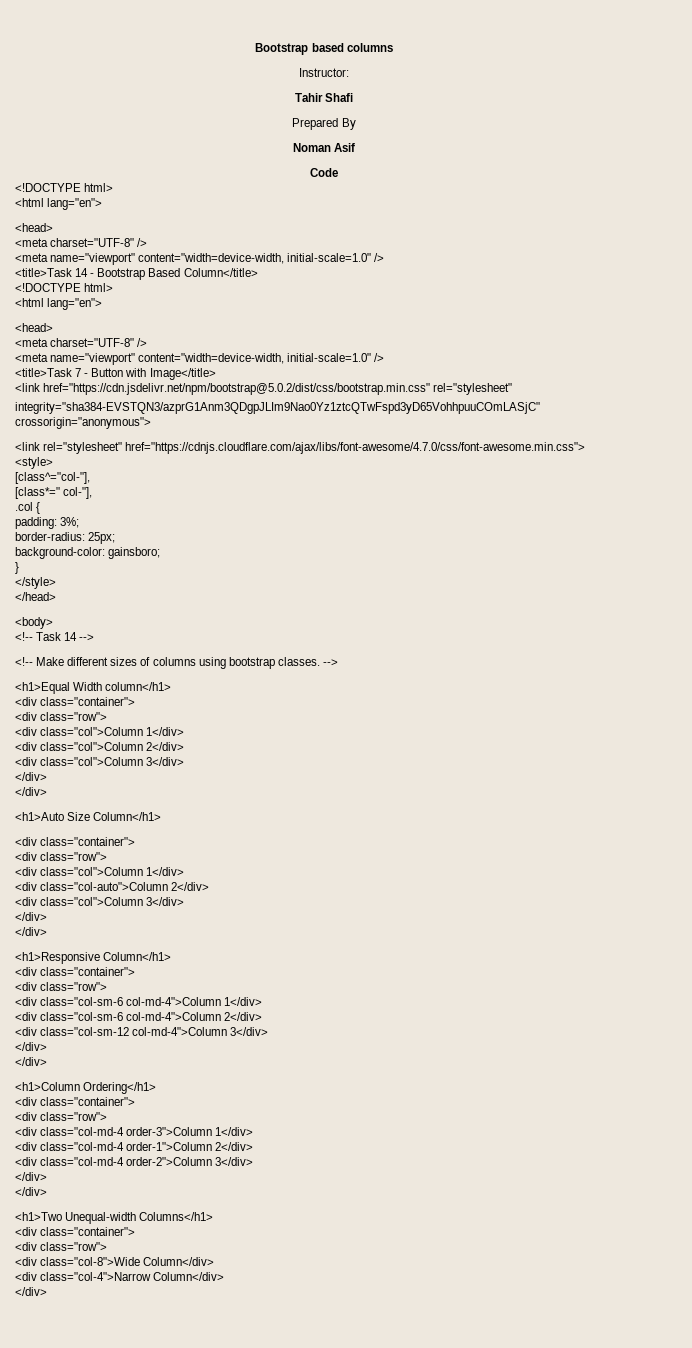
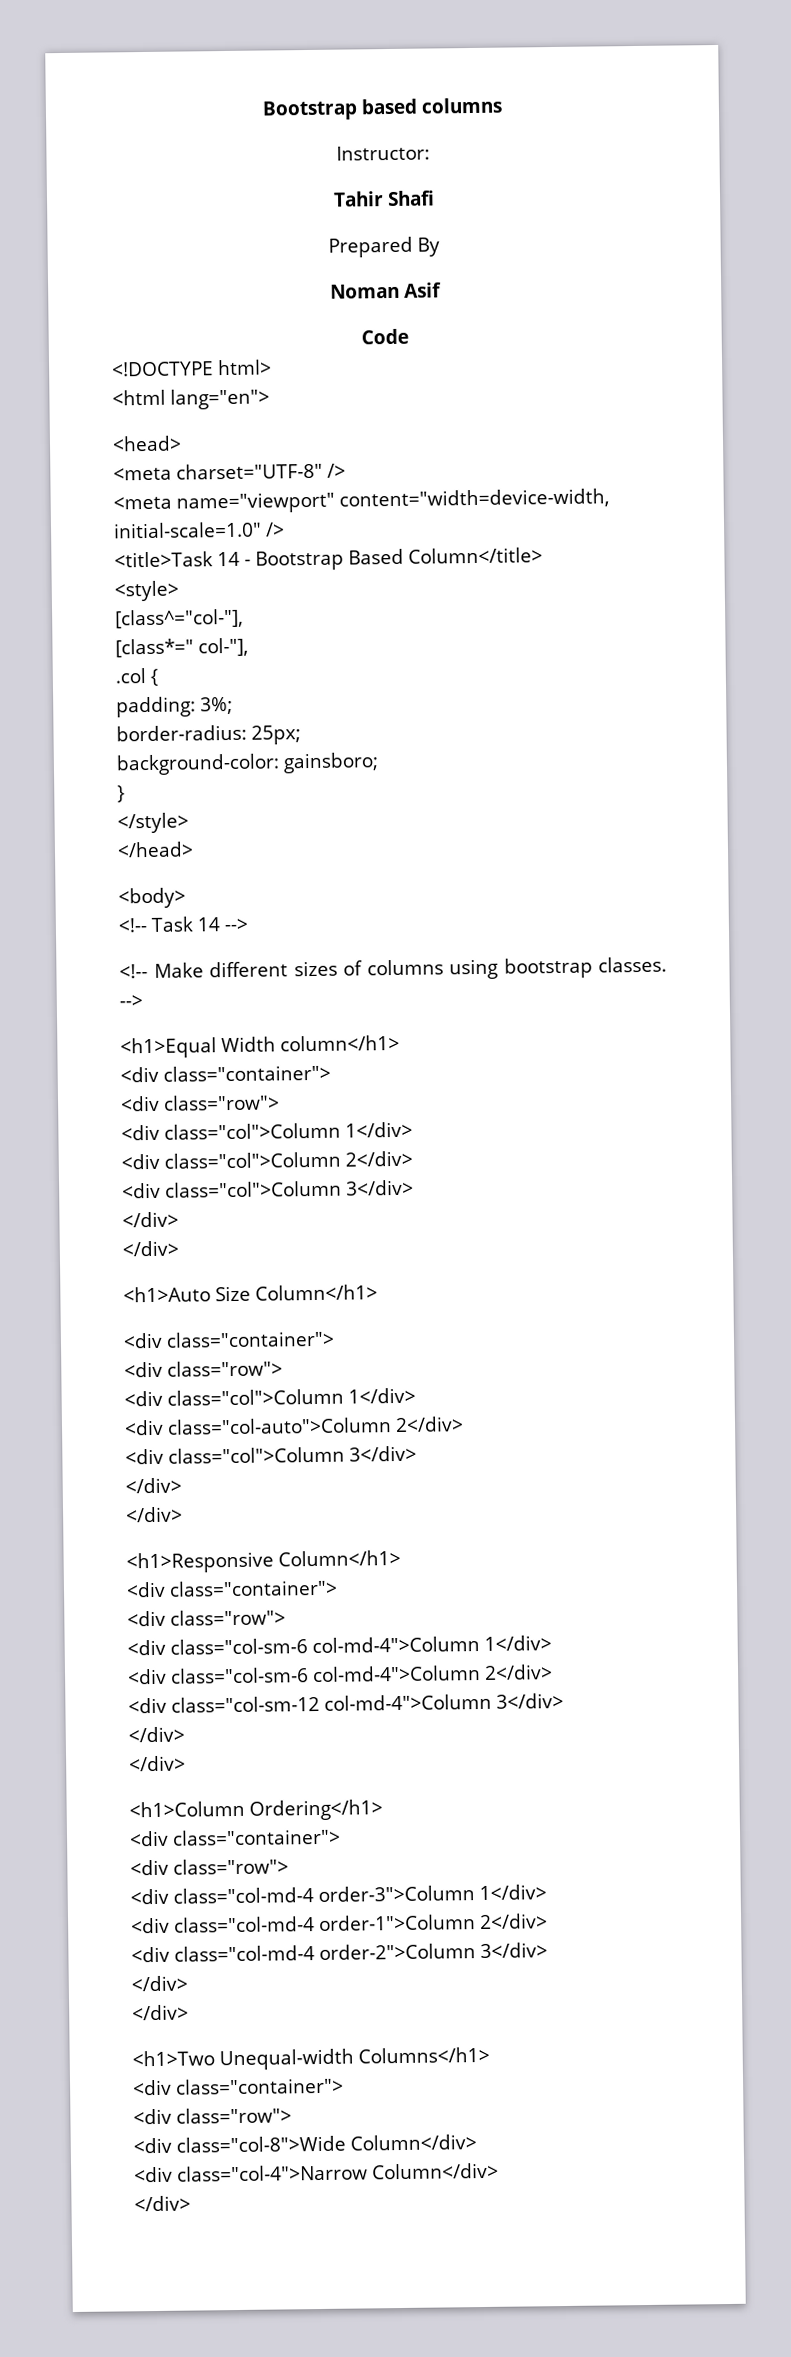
  <title>Task 14 - Bootstrap Based Column</title>
- <!DOCTYPE html>
- <html lang="en">
- <head>
- <meta charset="UTF-8" />
- <meta name="viewport" content="width=device-width, initial-scale=1.0" />
- <title>Task 7 - Button with Image</title>
- <link href="https://cdn.jsdelivr.net/npm/bootstrap@5.0.2/dist/css/bootstrap.min.css" rel="stylesheet"
- integrity="sha384-EVSTQN3/azprG1Anm3QDgpJLIm9Nao0Yz1ztcQTwFspd3yD65VohhpuuCOmLASjC" crossorigin="anonymous">
- <link rel="stylesheet" href="https://cdnjs.cloudflare.com/ajax/libs/font-awesome/4.7.0/css/font-awesome.min.css">

